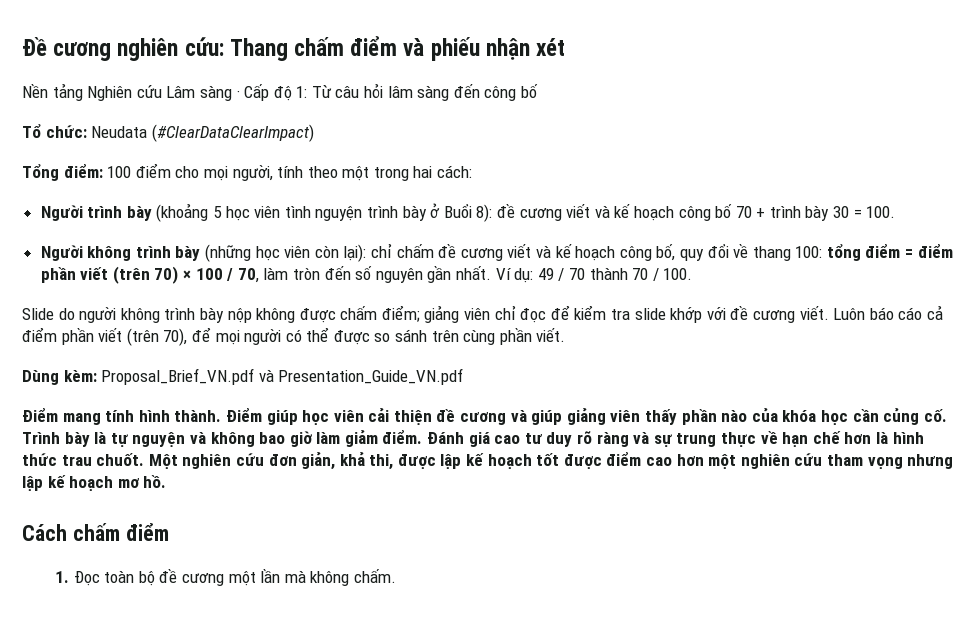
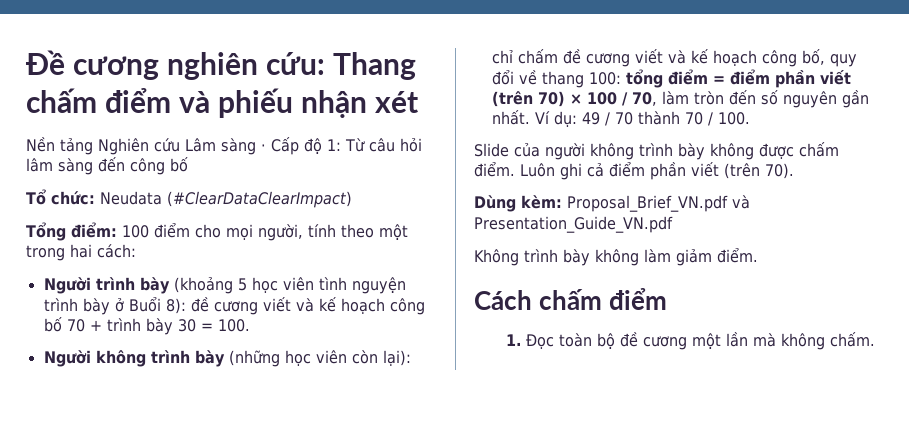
- Slide do người không trình bày nộp không được chấm điểm; giảng viên chỉ đọc để kiểm tra slide khớp với đề cương viết. Luôn báo cáo cả điểm phần viết (trên 70), để mọi người có thể được so sánh trên cùng phần viết.
+ Slide của người không trình bày không được chấm điểm. Luôn ghi cả điểm phần viết (trên 70).
- Điểm mang tính hình thành. Điểm giúp học viên cải thiện đề cương và giúp giảng viên thấy phần nào của khóa học cần củng cố. Trình bày là tự nguyện và không bao giờ làm giảm điểm. Đánh giá cao tư duy rõ ràng và sự trung thực về hạn chế hơn là hình thức trau chuốt. Một nghiên cứu đơn giản, khả thi, được lập kế hoạch tốt được điểm cao hơn một nghiên cứu tham vọng nhưng lập kế hoạch mơ hồ.
+ Không trình bày không làm giảm điểm.

